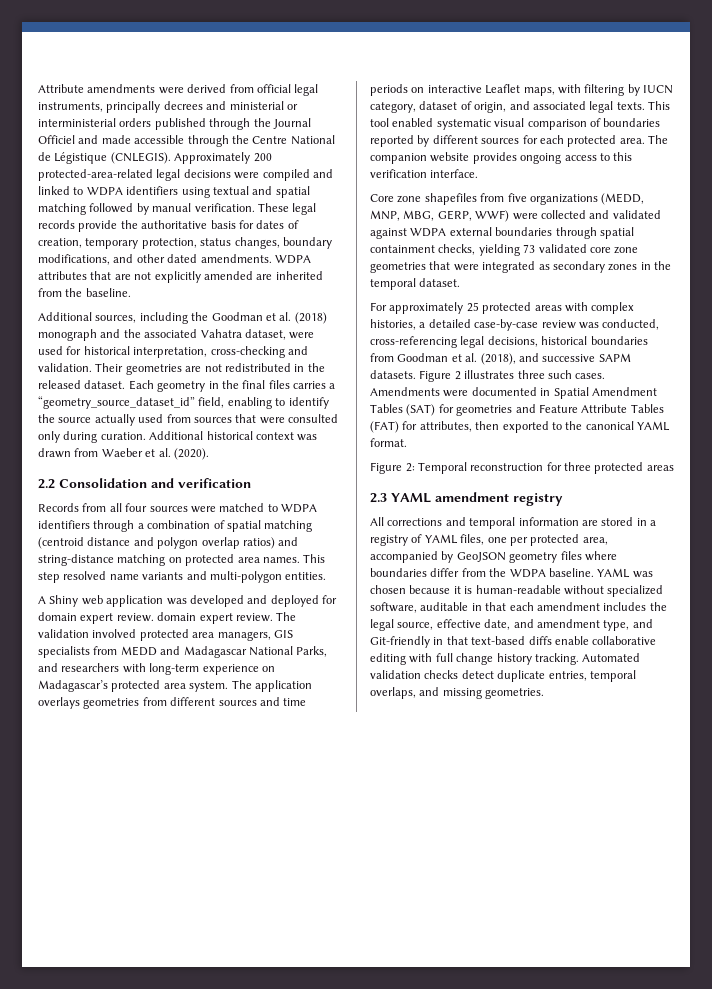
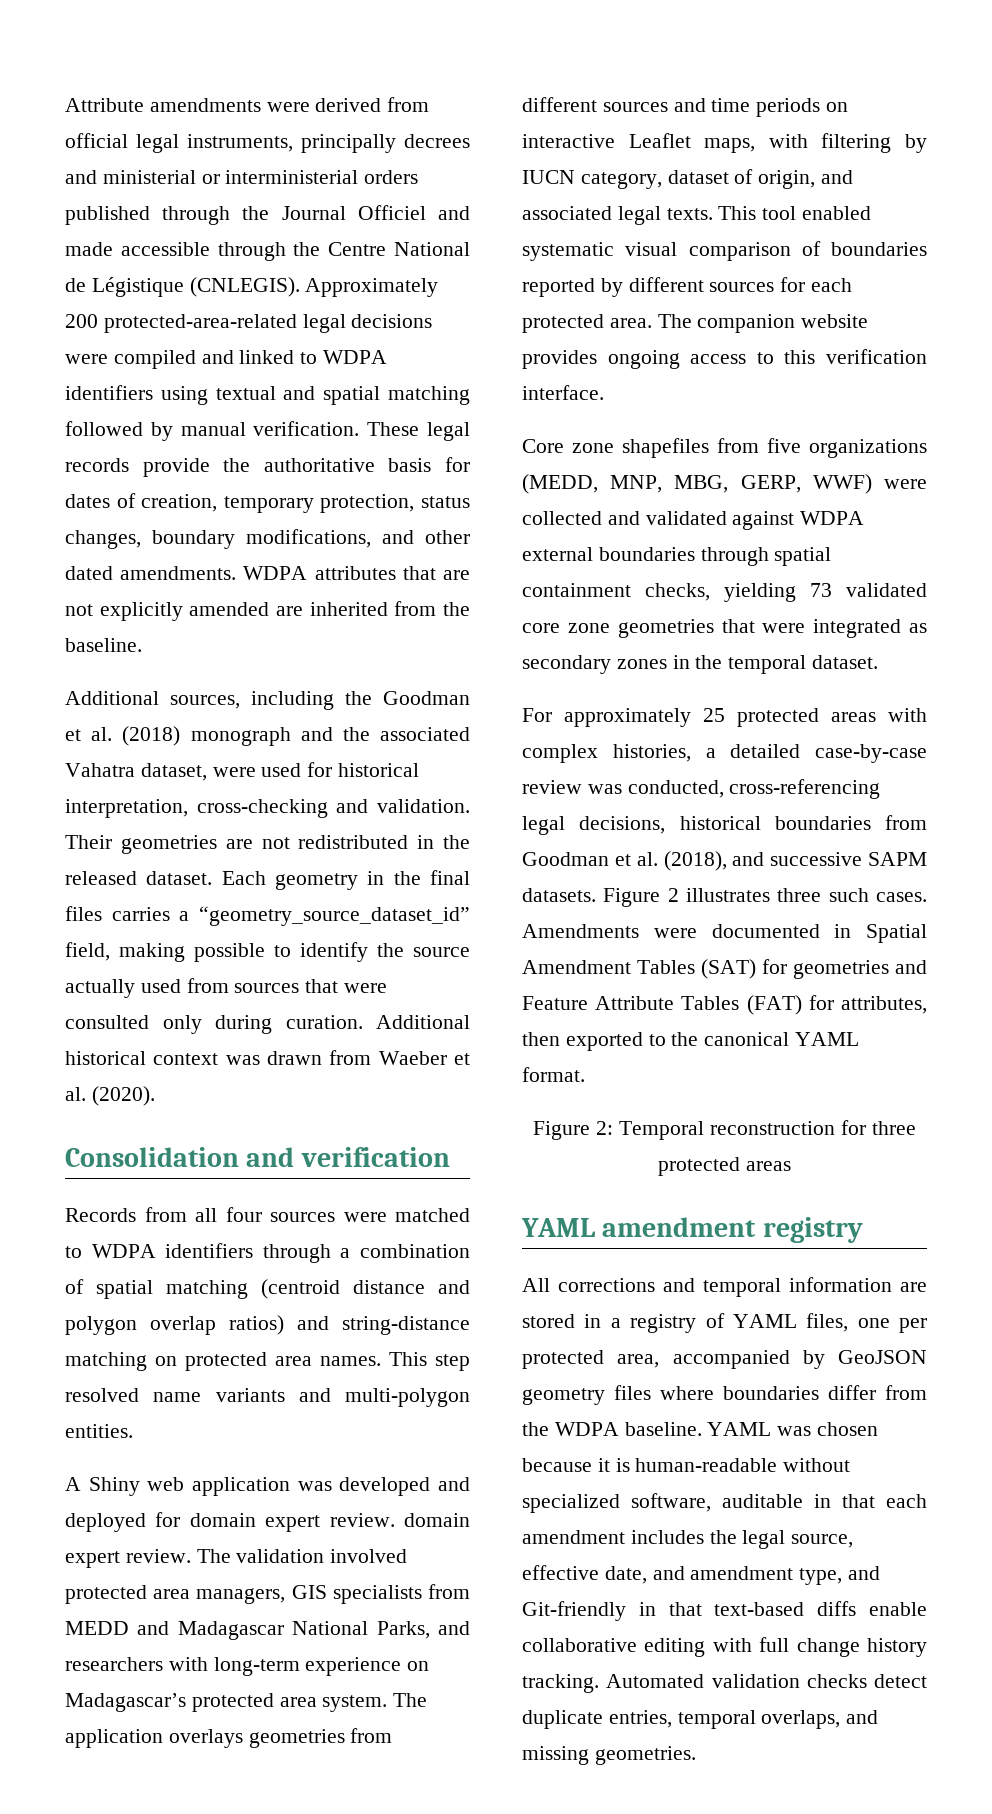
- Each geometry in the final files carries a “geometry_source_dataset_id” field, enabling to identify the source actually used from sources that were consulted only during curation.
+ Each geometry in the final files carries a “geometry_source_dataset_id” field, making possible to identify the source actually used from sources that were consulted only during curation.
- 2.2 Consolidation and verification
+ Consolidation and verification
- 2.3 YAML amendment registry
+ YAML amendment registry

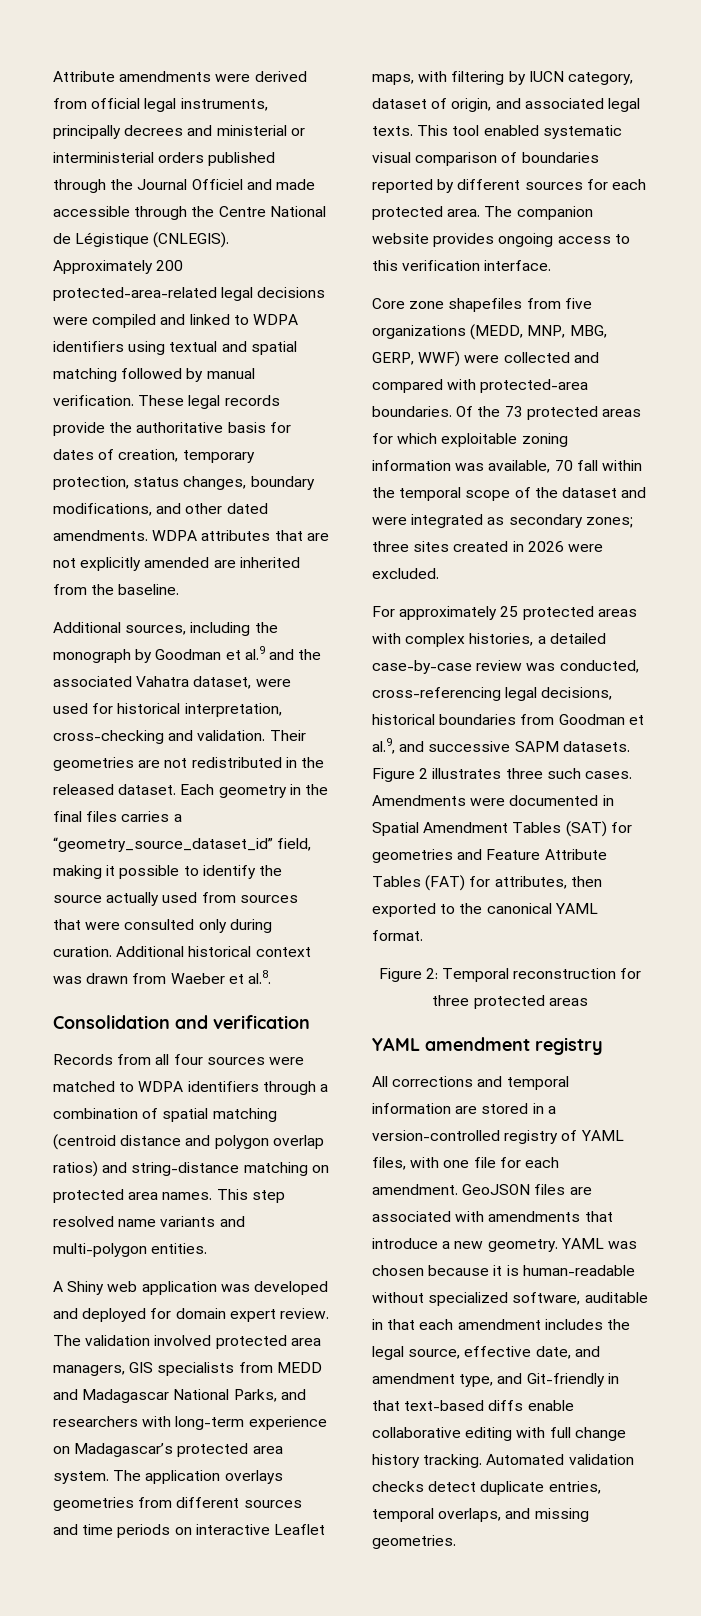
- Additional sources, including the Goodman et al. (2018) monograph and the associated Vahatra dataset, were used for historical interpretation, cross-checking and validation.
+ Additional sources, including the monograph by Goodman et al.9 and the associated Vahatra dataset, were used for historical interpretation, cross-checking and validation.
- Each geometry in the final files carries a “geometry_source_dataset_id” field, making possible to identify the source actually used from sources that were consulted only during curation.
+ Each geometry in the final files carries a “geometry_source_dataset_id” field, making it possible to identify the source actually used from sources that were consulted only during curation.
- Additional historical context was drawn from Waeber et al. (2020).
+ Additional historical context was drawn from Waeber et al.8.
- A Shiny web application was developed and deployed for domain expert review. domain expert review.
+ A Shiny web application was developed and deployed for domain expert review.
- Core zone shapefiles from five organizations (MEDD, MNP, MBG, GERP, WWF) were collected and validated against WDPA external boundaries through spatial containment checks, yielding 73 validated core zone geometries that were integrated as secondary zones in the temporal dataset.
+ Core zone shapefiles from five organizations (MEDD, MNP, MBG, GERP, WWF) were collected and compared with protected-area boundaries. Of the 73 protected areas for which exploitable zoning information was available, 70 fall within the temporal scope of the dataset and were integrated as secondary zones; three sites created in 2026 were excluded.
- For approximately 25 protected areas with complex histories, a detailed case-by-case review was conducted, cross-referencing legal decisions, historical boundaries from Goodman et al. (2018), and successive SAPM datasets.
+ For approximately 25 protected areas with complex histories, a detailed case-by-case review was conducted, cross-referencing legal decisions, historical boundaries from Goodman et al.9, and successive SAPM datasets.
- All corrections and temporal information are stored in a registry of YAML files, one per protected area, accompanied by GeoJSON geometry files where boundaries differ from the WDPA baseline.
+ All corrections and temporal information are stored in a version-controlled registry of YAML files, with one file for each amendment. GeoJSON files are associated with amendments that introduce a new geometry.

